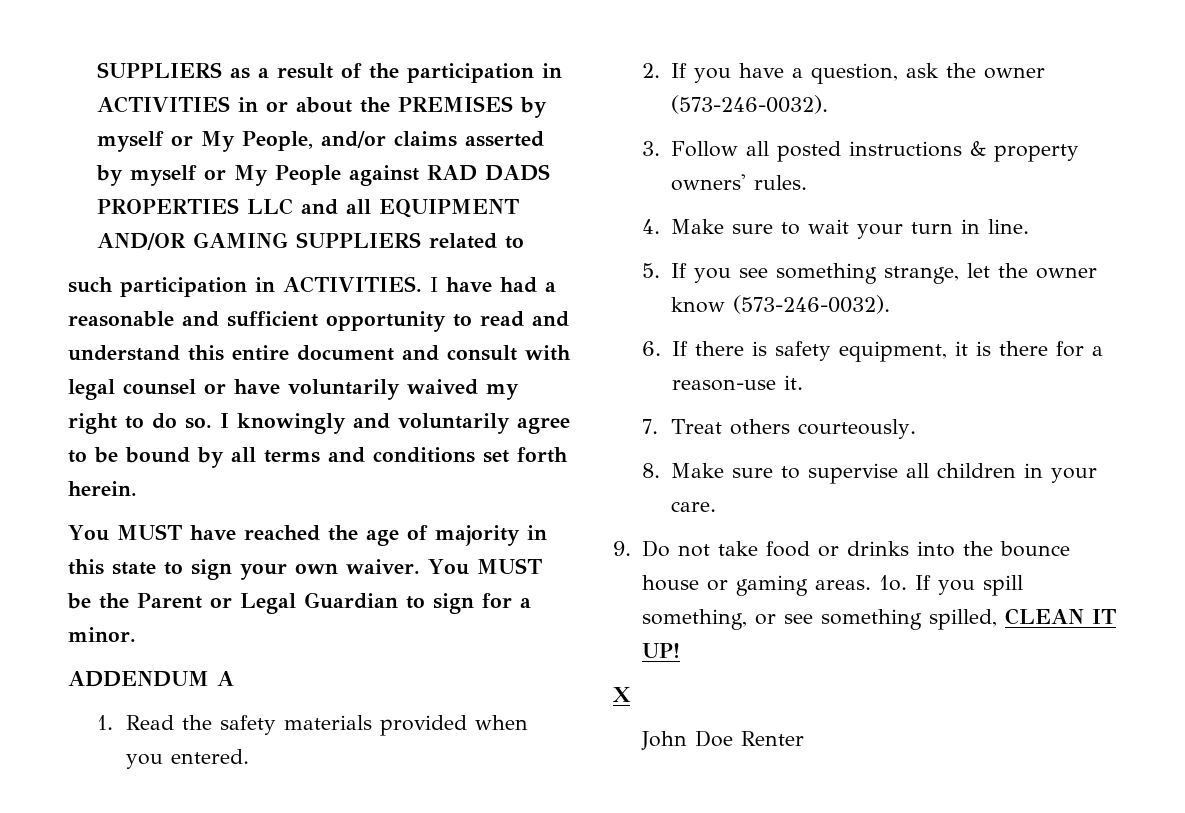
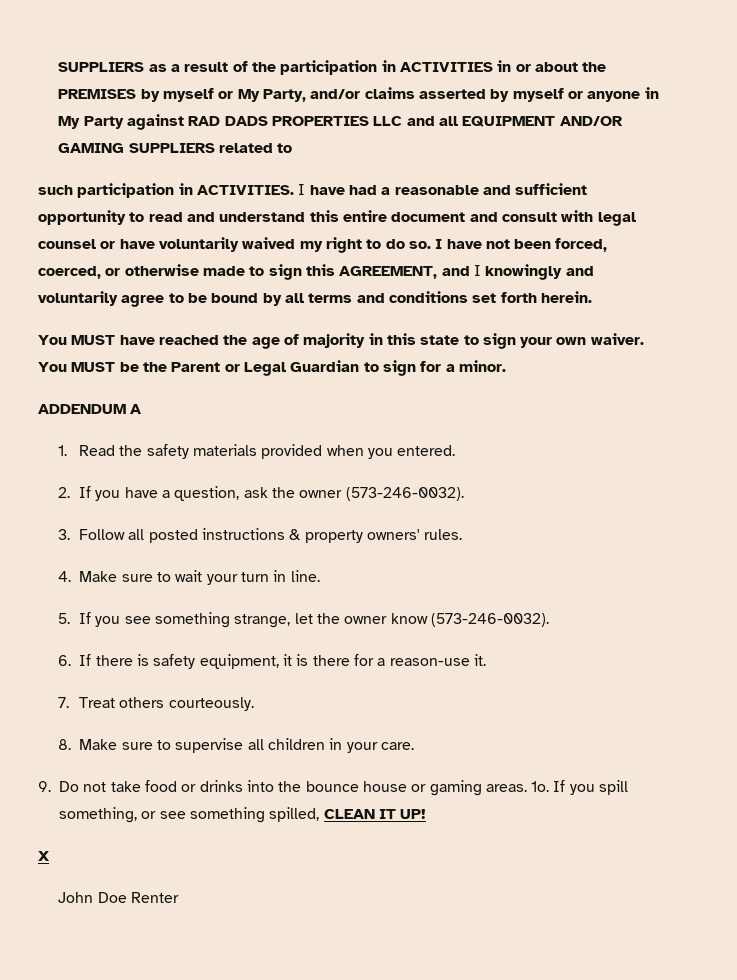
- SUPPLIERS as a result of the participation in ACTIVITIES in or about the PREMISES by myself or My People, and/or claims asserted by myself or My People against RAD DADS PROPERTIES LLC and all EQUIPMENT AND/OR GAMING SUPPLIERS related to
+ SUPPLIERS as a result of the participation in ACTIVITIES in or about the PREMISES by myself or My Party, and/or claims asserted by myself or anyone in My Party against RAD DADS PROPERTIES LLC and all EQUIPMENT AND/OR GAMING SUPPLIERS related to
- I knowingly and voluntarily agree to be bound by all terms and conditions set forth herein.
+ I have not been forced, coerced, or otherwise made to sign this AGREEMENT, and I knowingly and voluntarily agree to be bound by all terms and conditions set forth herein.

